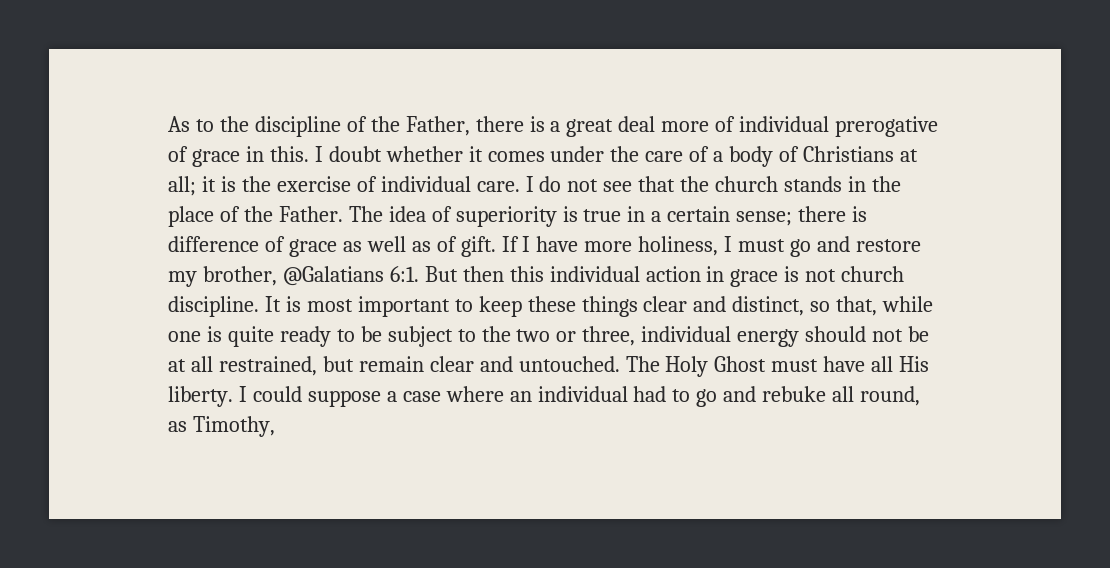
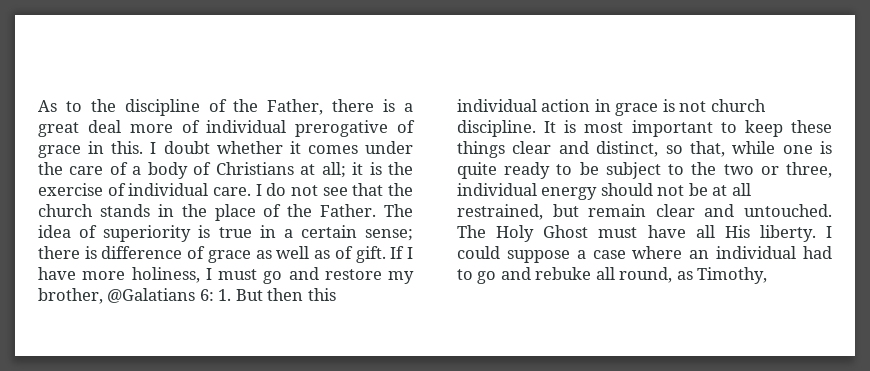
- If I have more holiness, I must go and restore my brother, @Galatians 6:1. But then this individual action in grace is not church discipline.
+ If I have more holiness, I must go and restore my brother, @Galatians 6: 1. But then this individual action in grace is not church discipline.

